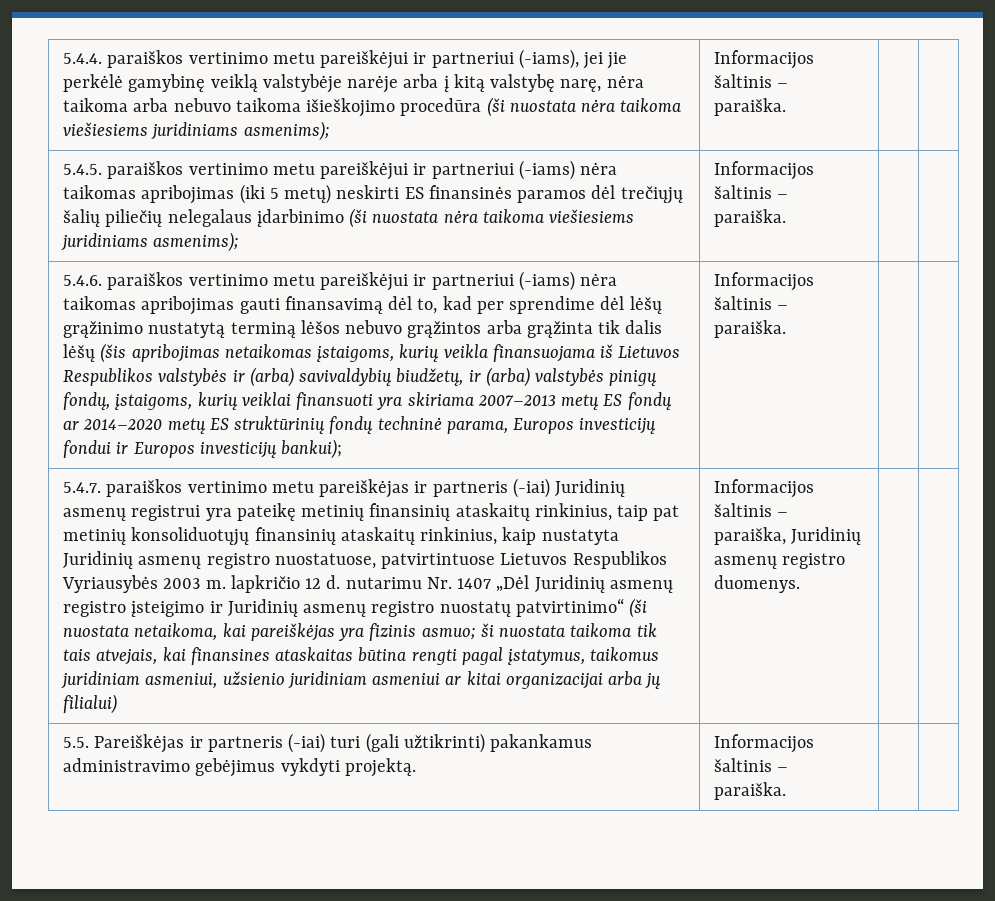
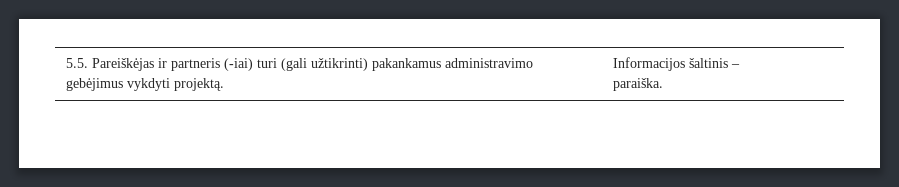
- 5.4.4. paraiškos vertinimo metu pareiškėjui ir partneriui (-iams), jei jie perkėlė gamybinę veiklą valstybėje narėje arba į kitą valstybę narę, nėra taikoma arba nebuvo taikoma išieškojimo procedūra (ši nuostata nėra taikoma viešiesiems juridiniams asmenims); | Informacijos šaltinis – paraiška. | |
- 5.4.5. paraiškos vertinimo metu pareiškėjui ir partneriui (-iams) nėra taikomas apribojimas (iki 5 metų) neskirti ES finansinės paramos dėl trečiųjų šalių piliečių nelegalaus įdarbinimo (ši nuostata nėra taikoma viešiesiems juridiniams asmenims); | Informacijos šaltinis – paraiška. | |
- 5.4.6. paraiškos vertinimo metu pareiškėjui ir partneriui (-iams) nėra taikomas apribojimas gauti finansavimą dėl to, kad per sprendime dėl lėšų grąžinimo nustatytą terminą lėšos nebuvo grąžintos arba grąžinta tik dalis lėšų (šis apribojimas netaikomas įstaigoms, kurių veikla finansuojama iš Lietuvos Respublikos valstybės ir (arba) savivaldybių biudžetų, ir (arba) valstybės pinigų fondų, įstaigoms, kurių veiklai finansuoti yra skiriama 2007–2013 metų ES fondų ar 2014–2020 metų ES struktūrinių fondų techninė parama, Europos investicijų fondui ir Europos investicijų bankui); | Informacijos šaltinis – paraiška. | |
- 5.4.7. paraiškos vertinimo metu pareiškėjas ir partneris (-iai) Juridinių asmenų registrui yra pateikę metinių finansinių ataskaitų rinkinius, taip pat metinių konsoliduotųjų finansinių ataskaitų rinkinius, kaip nustatyta Juridinių asmenų registro nuostatuose, patvirtintuose Lietuvos Respublikos Vyriausybės 2003 m. lapkričio 12 d. nutarimu Nr. 1407 „Dėl Juridinių asmenų registro įsteigimo ir Juridinių asmenų registro nuostatų patvirtinimo“ (ši nuostata netaikoma, kai pareiškėjas yra fizinis asmuo; ši nuostata taikoma tik tais atvejais, kai finansines ataskaitas būtina rengti pagal įstatymus, taikomus juridiniam asmeniui, užsienio juridiniam asmeniui ar kitai organizacijai arba jų filialui) | Informacijos šaltinis – paraiška, Juridinių asmenų registro duomenys.

